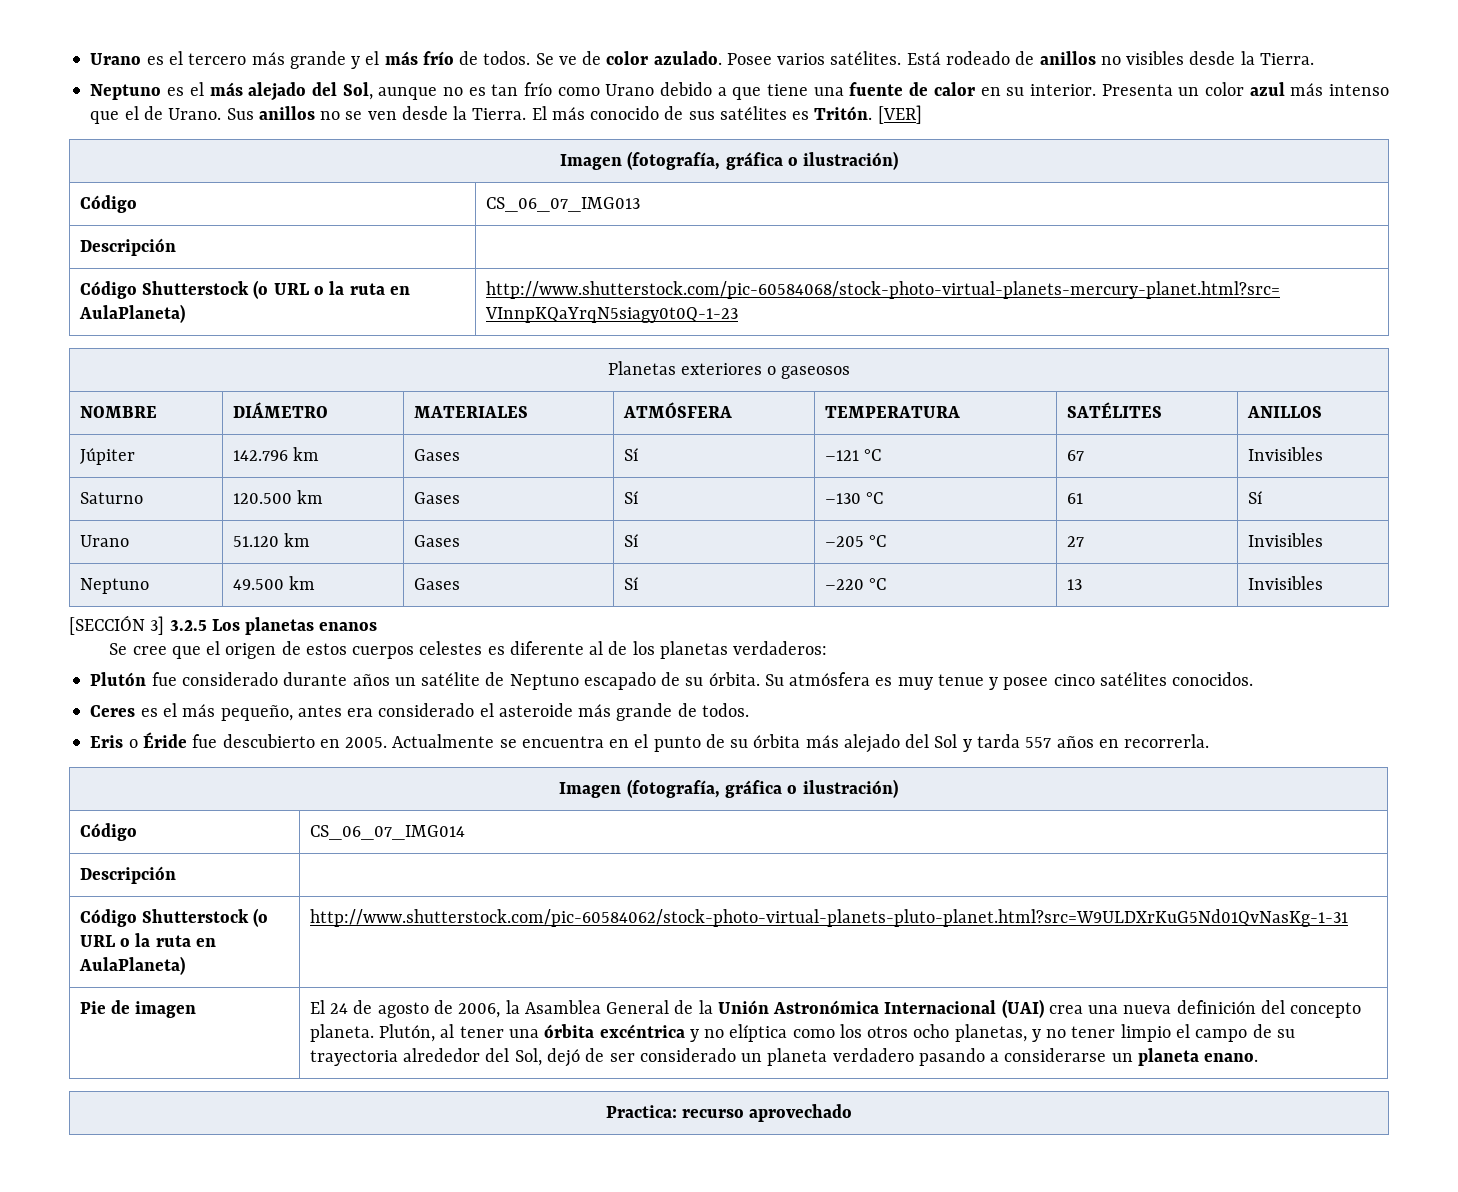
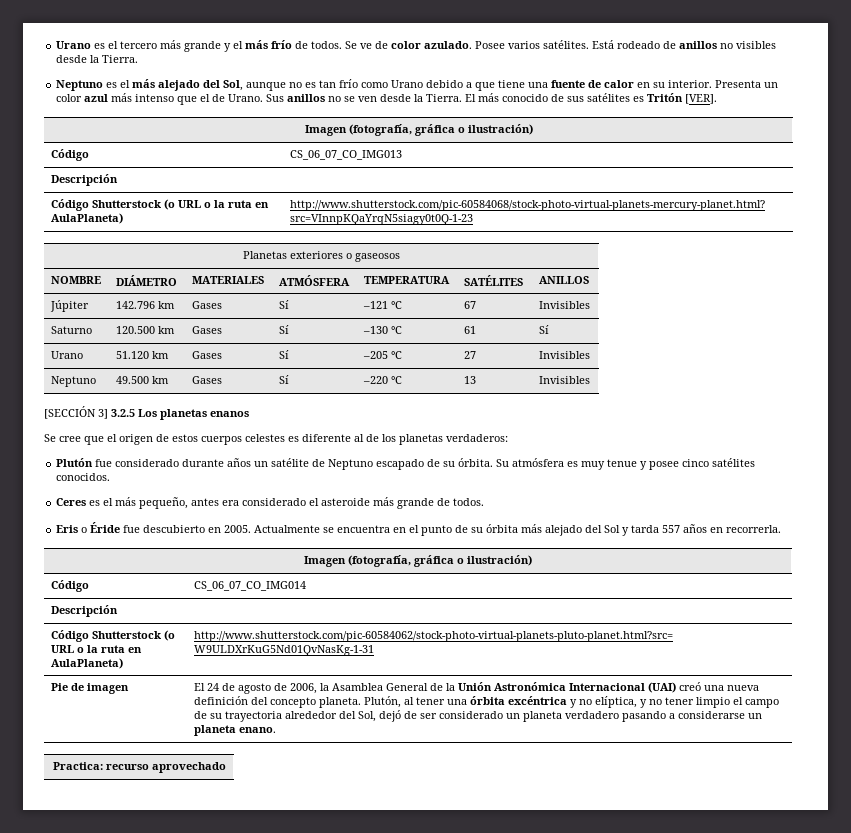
- El más conocido de sus satélites es Tritón. [VER]
+ El más conocido de sus satélites es Tritón [VER].
  Imagen (fotografía, gráfica o ilustración)
- Código | CS_06_07_IMG013
+ Código | CS_06_07_CO_IMG013
- Código | CS_06_07_IMG014
+ Código | CS_06_07_CO_IMG014
- El 24 de agosto de 2006, la Asamblea General de la Unión Astronómica Internacional (UAI) crea una nueva definición del concepto planeta.
+ El 24 de agosto de 2006, la Asamblea General de la Unión Astronómica Internacional (UAI) creó una nueva definición del concepto planeta.
- Plutón, al tener una órbita excéntrica y no elíptica como los otros ocho planetas, y no tener limpio el campo de su trayectoria alrededor del Sol, dejó de ser considerado un planeta verdadero pasando a considerarse un planeta enano.
+ Plutón, al tener una órbita excéntrica y no elíptica, y no tener limpio el campo de su trayectoria alrededor del Sol, dejó de ser considerado un planeta verdadero pasando a considerarse un planeta enano.

